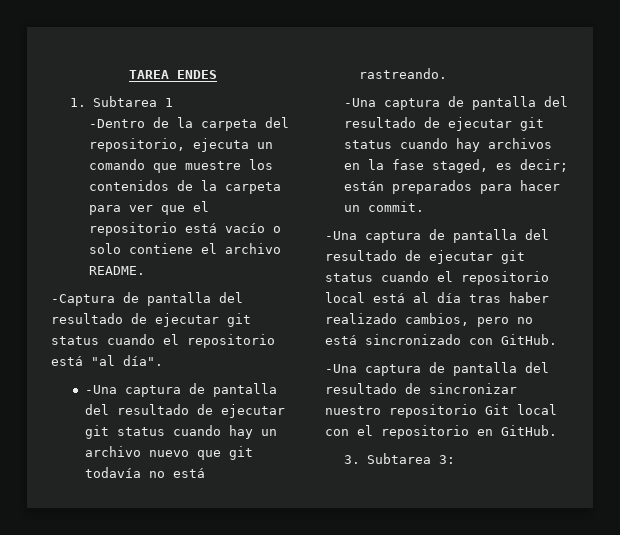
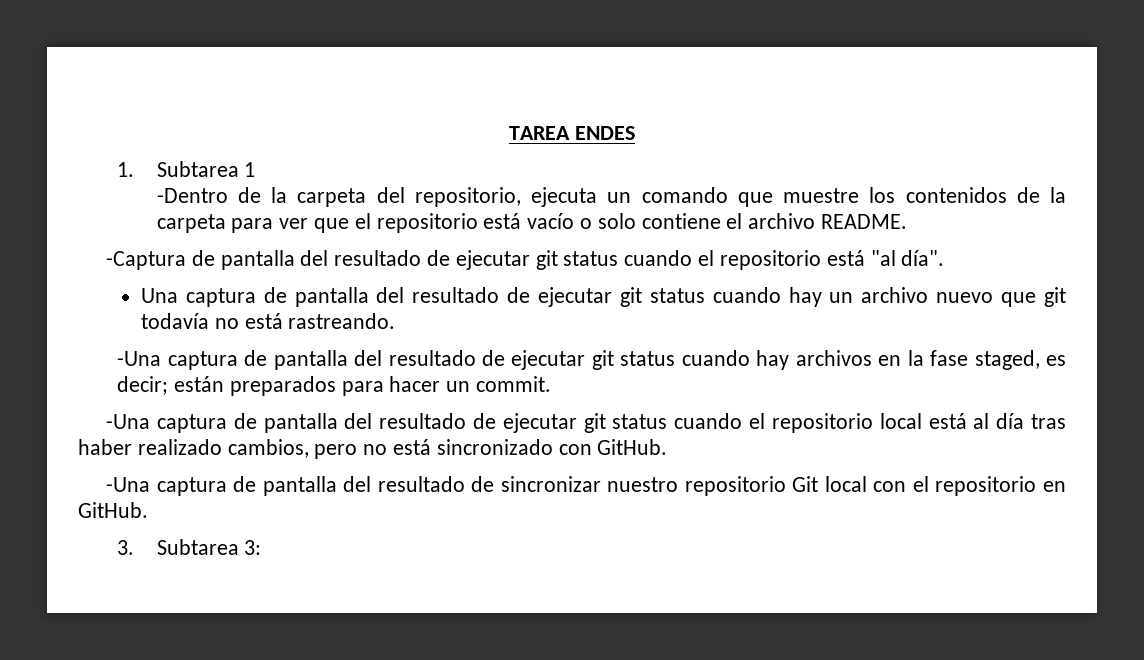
- -Una captura de pantalla del resultado de ejecutar git status cuando hay un archivo nuevo que git todavía no está rastreando.
+ Una captura de pantalla del resultado de ejecutar git status cuando hay un archivo nuevo que git todavía no está rastreando.

